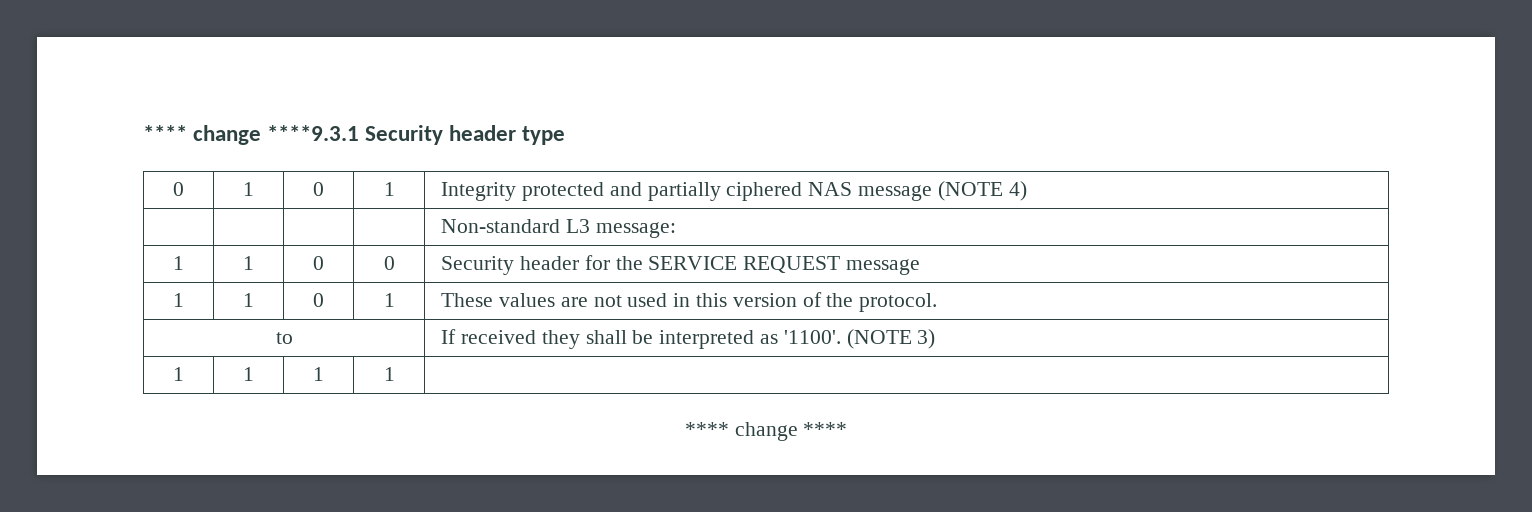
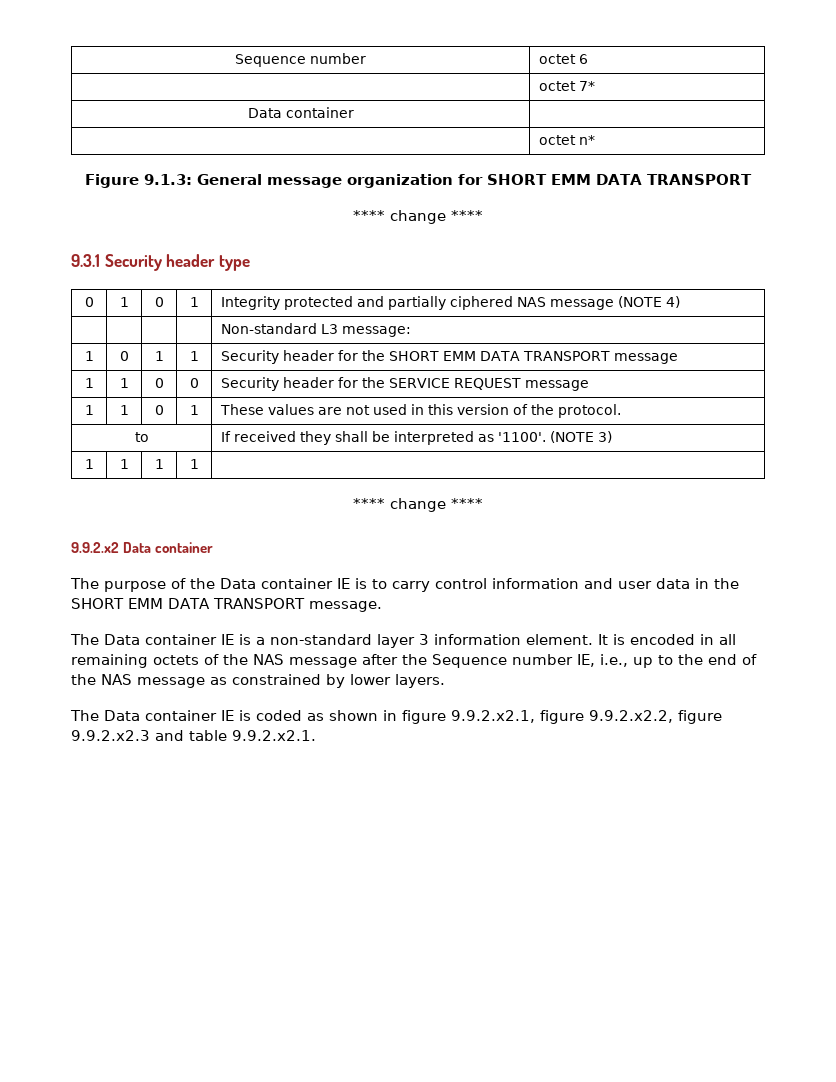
- **** change ****9.3.1 Security header type
+ Sequence number | octet 6
+ | octet 7*
+ Data container |
+ | octet n*
+ Figure 9.1.3: General message organization for SHORT EMM DATA TRANSPORT
+ **** change ****
+ 9.3.1 Security header type
+ 1 | 0 | 1 | 1 | Security header for the SHORT EMM DATA TRANSPORT message
+ 9.9.2.x2 Data container
+ The purpose of the Data container IE is to carry control information and user data in the SHORT EMM DATA TRANSPORT message.
+ The Data container IE is a non-standard layer 3 information element. It is encoded in all remaining octets of the NAS message after the Sequence number IE, i.e., up to the end of the NAS message as constrained by lower layers.
+ The Data container IE is coded as shown in figure 9.9.2.x2.1, figure 9.9.2.x2.2, figure 9.9.2.x2.3 and table 9.9.2.x2.1.

